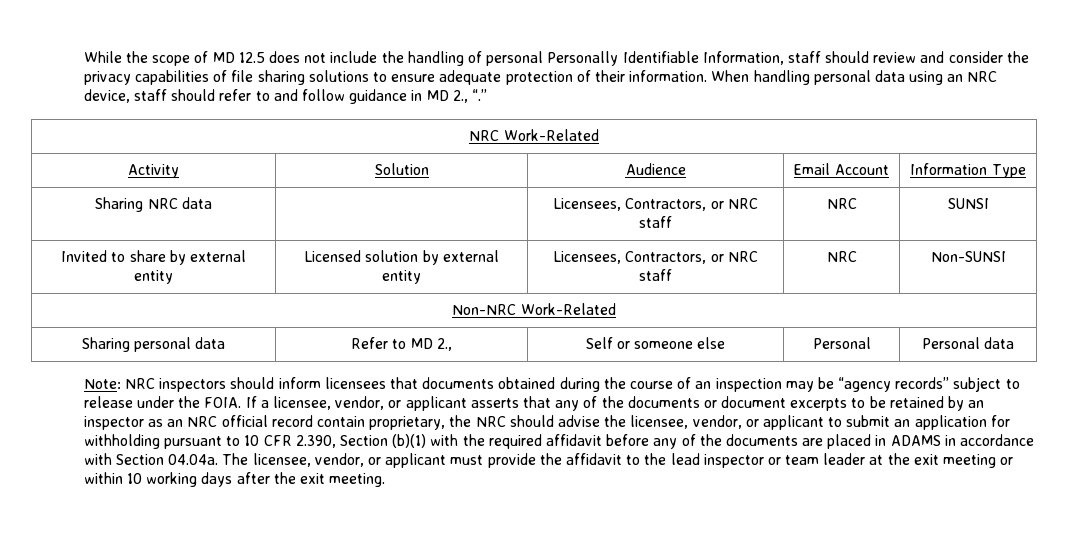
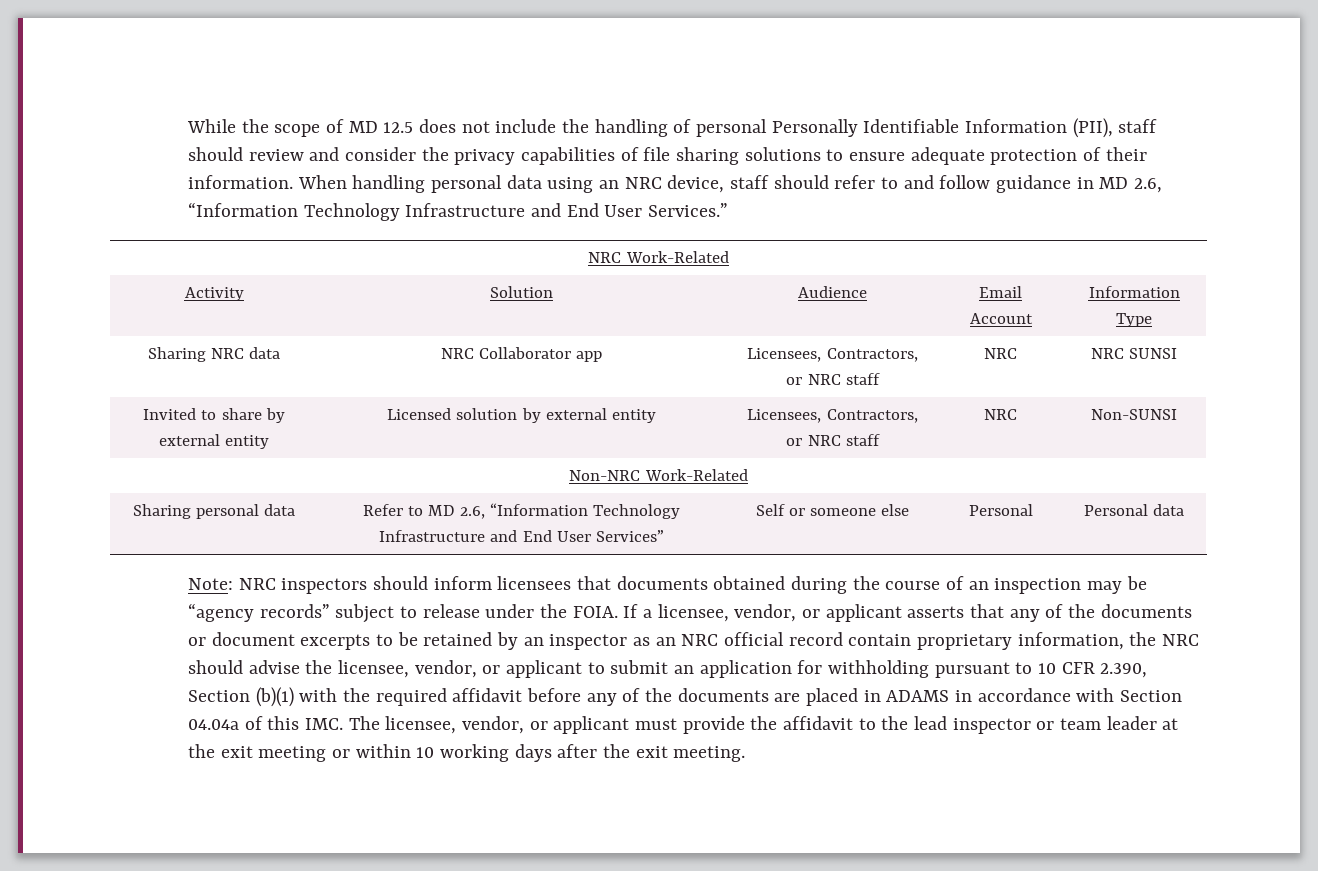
- While the scope of MD 12.5 does not include the handling of personal Personally Identifiable Information, staff should review and consider the privacy capabilities of file sharing solutions to ensure adequate protection of their information.
+ While the scope of MD 12.5 does not include the handling of personal Personally Identifiable Information (PII), staff should review and consider the privacy capabilities of file sharing solutions to ensure adequate protection of their information.
- When handling personal data using an NRC device, staff should refer to and follow guidance in MD 2., “.”
+ When handling personal data using an NRC device, staff should refer to and follow guidance in MD 2.6, “Information Technology Infrastructure and End User Services.”
- Sharing NRC data | | Licensees, Contractors, or NRC staff | NRC | SUNSI
+ Sharing NRC data | NRC Collaborator app | Licensees, Contractors, or NRC staff | NRC | NRC SUNSI
- Sharing personal data | Refer to MD 2., | Self or someone else | Personal | Personal data
+ Sharing personal data | Refer to MD 2.6, “Information Technology Infrastructure and End User Services” | Self or someone else | Personal | Personal data
- If a licensee, vendor, or applicant asserts that any of the documents or document excerpts to be retained by an inspector as an NRC official record contain proprietary, the NRC should advise the licensee, vendor, or applicant to submit an application for withholding pursuant to 10 CFR 2.390, Section (b)(1) with the required affidavit before any of the documents are placed in ADAMS in accordance with Section 04.04a. The licensee, vendor, or applicant must provide the affidavit to the lead inspector or team leader at the exit meeting or within 10 working days after the exit meeting.
+ If a licensee, vendor, or applicant asserts that any of the documents or document excerpts to be retained by an inspector as an NRC official record contain proprietary information, the NRC should advise the licensee, vendor, or applicant to submit an application for withholding pursuant to 10 CFR 2.390, Section (b)(1) with the required affidavit before any of the documents are placed in ADAMS in accordance with Section 04.04a of this IMC. The licensee, vendor, or applicant must provide the affidavit to the lead inspector or team leader at the exit meeting or within 10 working days after the exit meeting.

